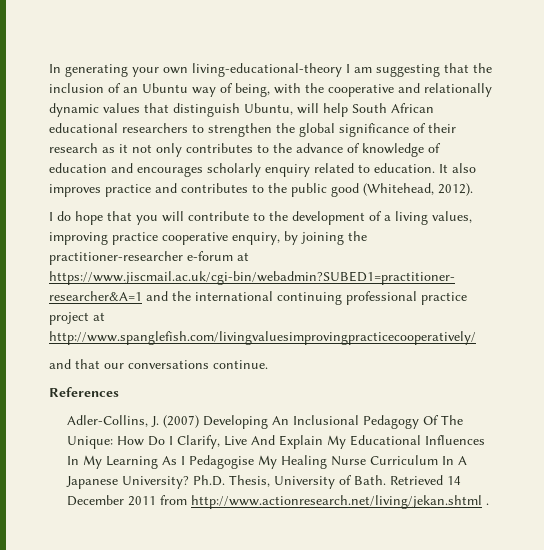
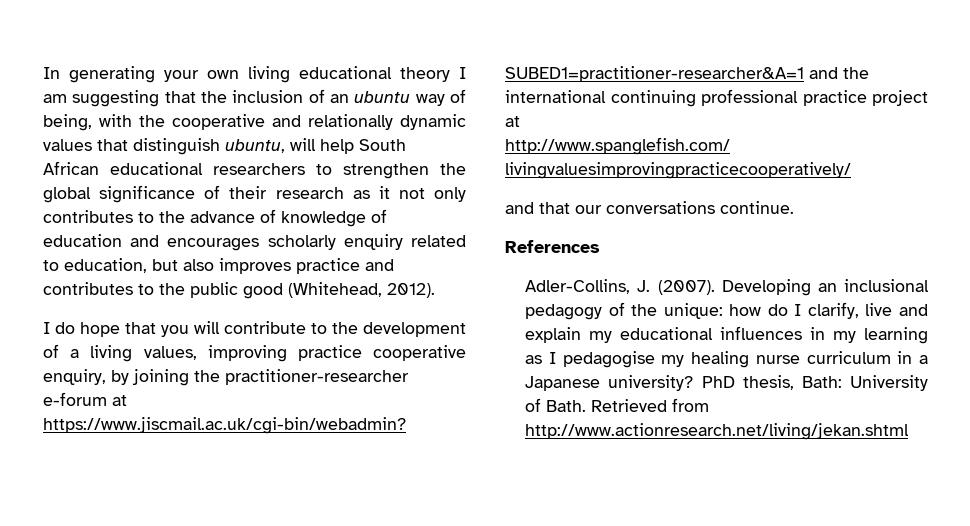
- In generating your own living-educational-theory I am suggesting that the inclusion of an Ubuntu way of being, with the cooperative and relationally dynamic values that distinguish Ubuntu, will help South African educational researchers to strengthen the global significance of their research as it not only contributes to the advance of knowledge of education and encourages scholarly enquiry related to education. It also improves practice and contributes to the public good (Whitehead, 2012).
+ In generating your own living educational theory I am suggesting that the inclusion of an ubuntu way of being, with the cooperative and relationally dynamic values that distinguish ubuntu, will help South African educational researchers to strengthen the global significance of their research as it not only contributes to the advance of knowledge of education and encourages scholarly enquiry related to education, but also improves practice and contributes to the public good (Whitehead, 2012).
- Adler-Collins, J. (2007) Developing An Inclusional Pedagogy Of The Unique: How Do I Clarify, Live And Explain My Educational Influences In My Learning As I Pedagogise My Healing Nurse Curriculum In A Japanese University? Ph.D. Thesis, University of Bath.
+ Adler-Collins, J. (2007). Developing an inclusional pedagogy of the unique: how do I clarify, live and explain my educational influences in my learning as I pedagogise my healing nurse curriculum in a Japanese university? PhD thesis, Bath: University of Bath.
- Retrieved 14 December 2011 from http://www.actionresearch.net/living/jekan.shtml .
+ Retrieved from http://www.actionresearch.net/living/jekan.shtml

